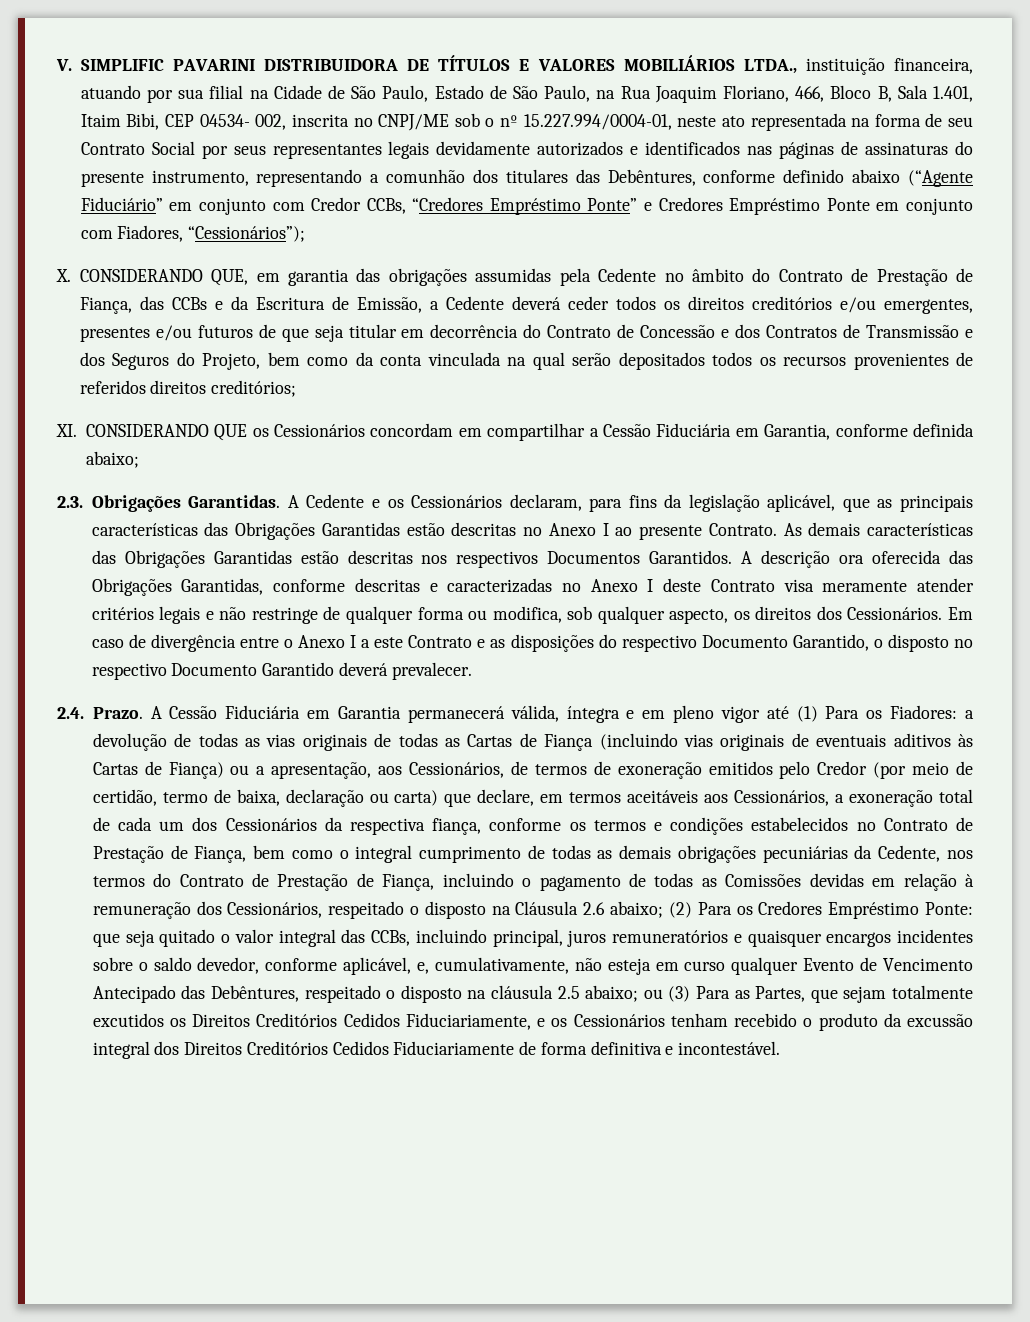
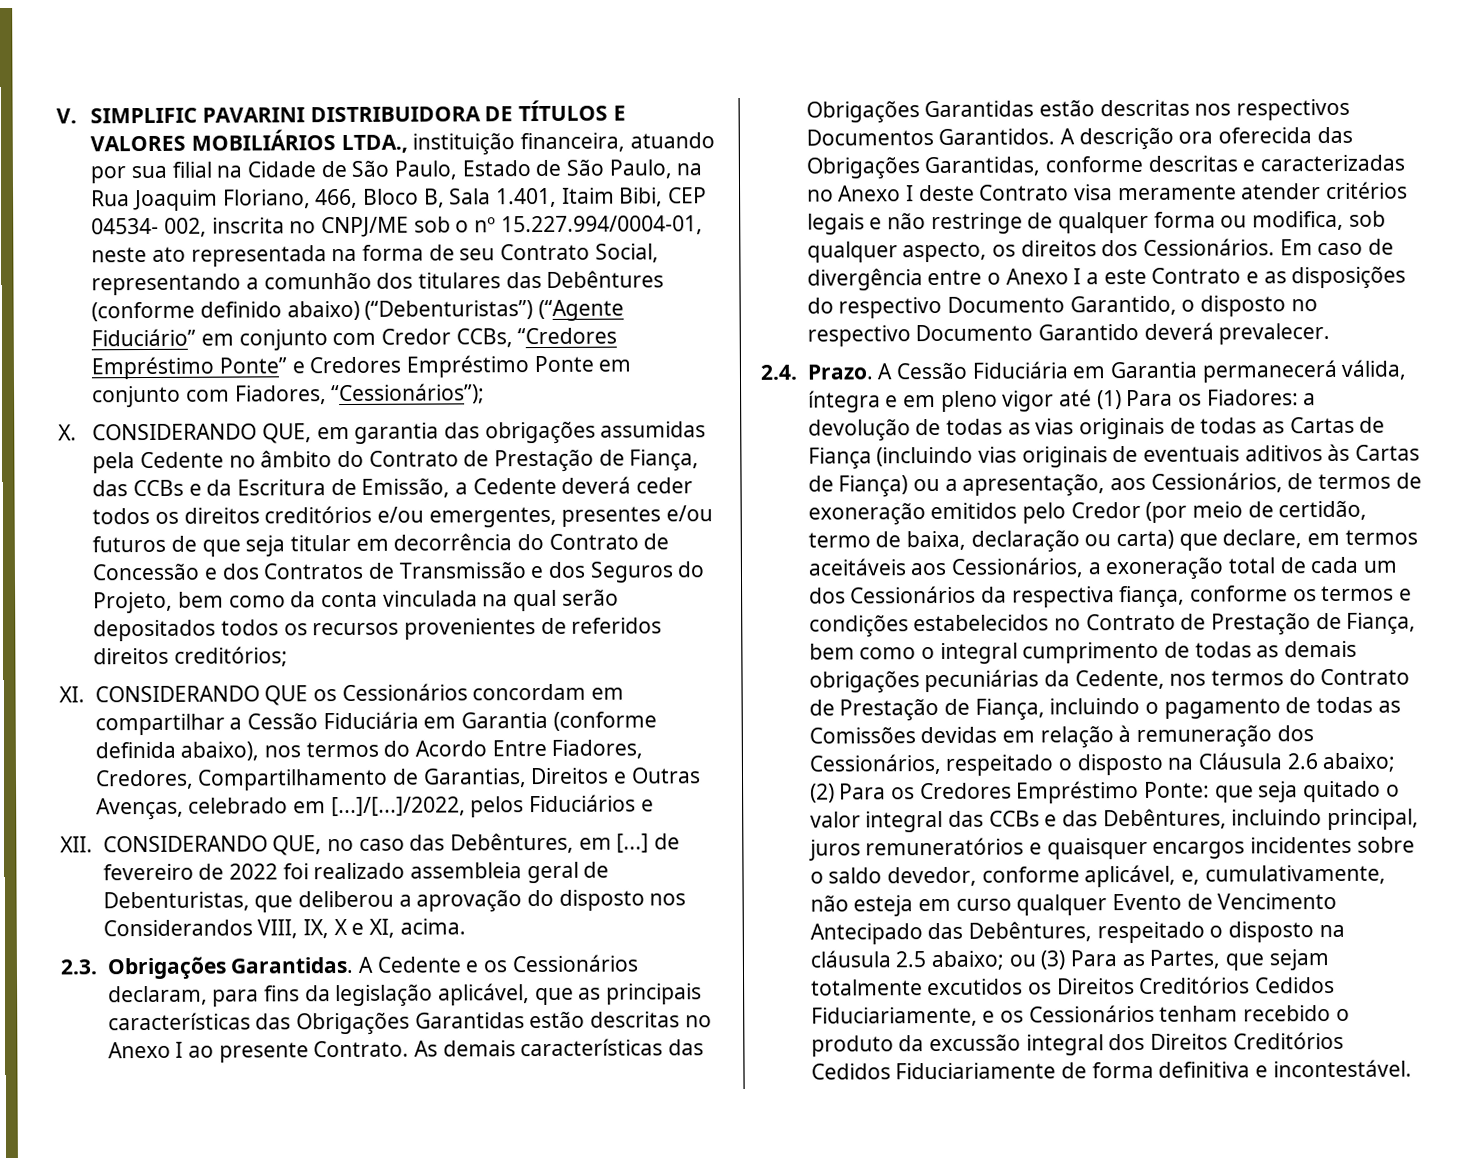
- V. SIMPLIFIC PAVARINI DISTRIBUIDORA DE TÍTULOS E VALORES MOBILIÁRIOS LTDA., instituição financeira, atuando por sua filial na Cidade de São Paulo, Estado de São Paulo, na Rua Joaquim Floriano, 466, Bloco B, Sala 1.401, Itaim Bibi, CEP 04534- 002, inscrita no CNPJ/ME sob o nº 15.227.994/0004-01, neste ato representada na forma de seu Contrato Social por seus representantes legais devidamente autorizados e identificados nas páginas de assinaturas do presente instrumento, representando a comunhão dos titulares das Debêntures, conforme definido abaixo (“Agente Fiduciário” em conjunto com Credor CCBs, “Credores Empréstimo Ponte” e Credores Empréstimo Ponte em conjunto com Fiadores, “Cessionários”);
+ V. SIMPLIFIC PAVARINI DISTRIBUIDORA DE TÍTULOS E VALORES MOBILIÁRIOS LTDA., instituição financeira, atuando por sua filial na Cidade de São Paulo, Estado de São Paulo, na Rua Joaquim Floriano, 466, Bloco B, Sala 1.401, Itaim Bibi, CEP 04534- 002, inscrita no CNPJ/ME sob o nº 15.227.994/0004-01, neste ato representada na forma de seu Contrato Social, representando a comunhão dos titulares das Debêntures (conforme definido abaixo) (“Debenturistas”) (“Agente Fiduciário” em conjunto com Credor CCBs, “Credores Empréstimo Ponte” e Credores Empréstimo Ponte em conjunto com Fiadores, “Cessionários”);
- XI. CONSIDERANDO QUE os Cessionários concordam em compartilhar a Cessão Fiduciária em Garantia, conforme definida abaixo;
+ XI. CONSIDERANDO QUE os Cessionários concordam em compartilhar a Cessão Fiduciária em Garantia (conforme definida abaixo), nos termos do Acordo Entre Fiadores, Credores, Compartilhamento de Garantias, Direitos e Outras Avenças, celebrado em [...]/[...]/2022, pelos Fiduciários e
+ XII. CONSIDERANDO QUE, no caso das Debêntures, em [...] de fevereiro de 2022 foi realizado assembleia geral de Debenturistas, que deliberou a aprovação do disposto nos Considerandos VIII, IX, X e XI, acima.
- que seja quitado o valor integral das CCBs, incluindo principal, juros remuneratórios e quaisquer encargos incidentes sobre o saldo devedor, conforme aplicável, e, cumulativamente, não esteja em curso qualquer Evento de Vencimento Antecipado das Debêntures, respeitado o disposto na cláusula 2.5 abaixo;
+ que seja quitado o valor integral das CCBs e das Debêntures, incluindo principal, juros remuneratórios e quaisquer encargos incidentes sobre o saldo devedor, conforme aplicável, e, cumulativamente, não esteja em curso qualquer Evento de Vencimento Antecipado das Debêntures, respeitado o disposto na cláusula 2.5 abaixo;

